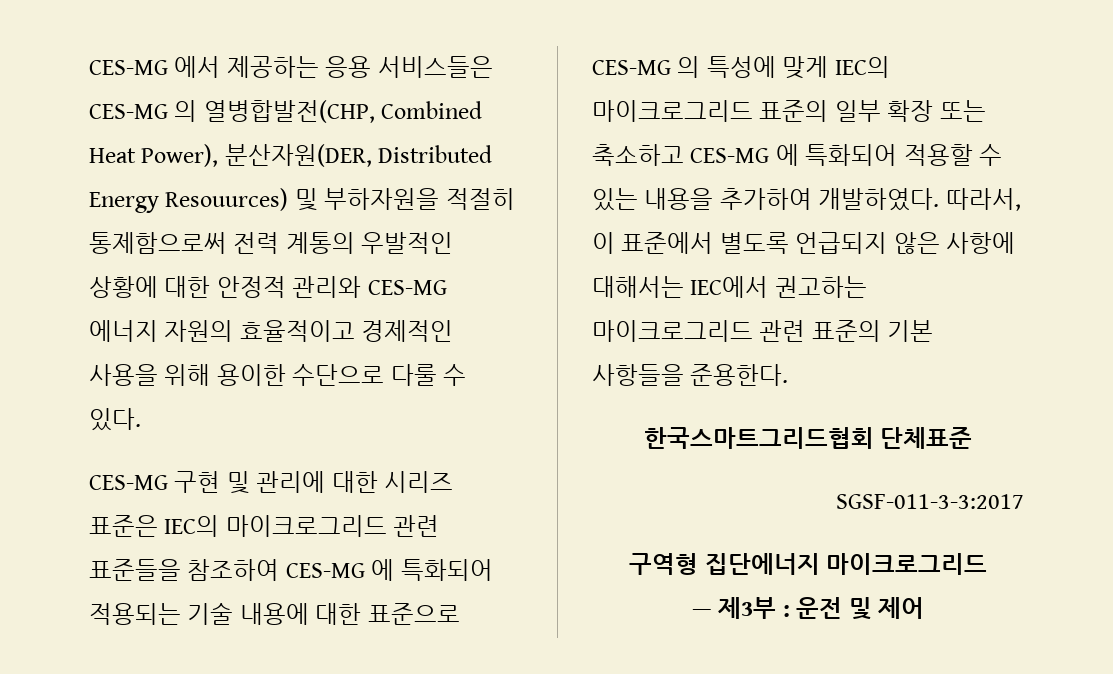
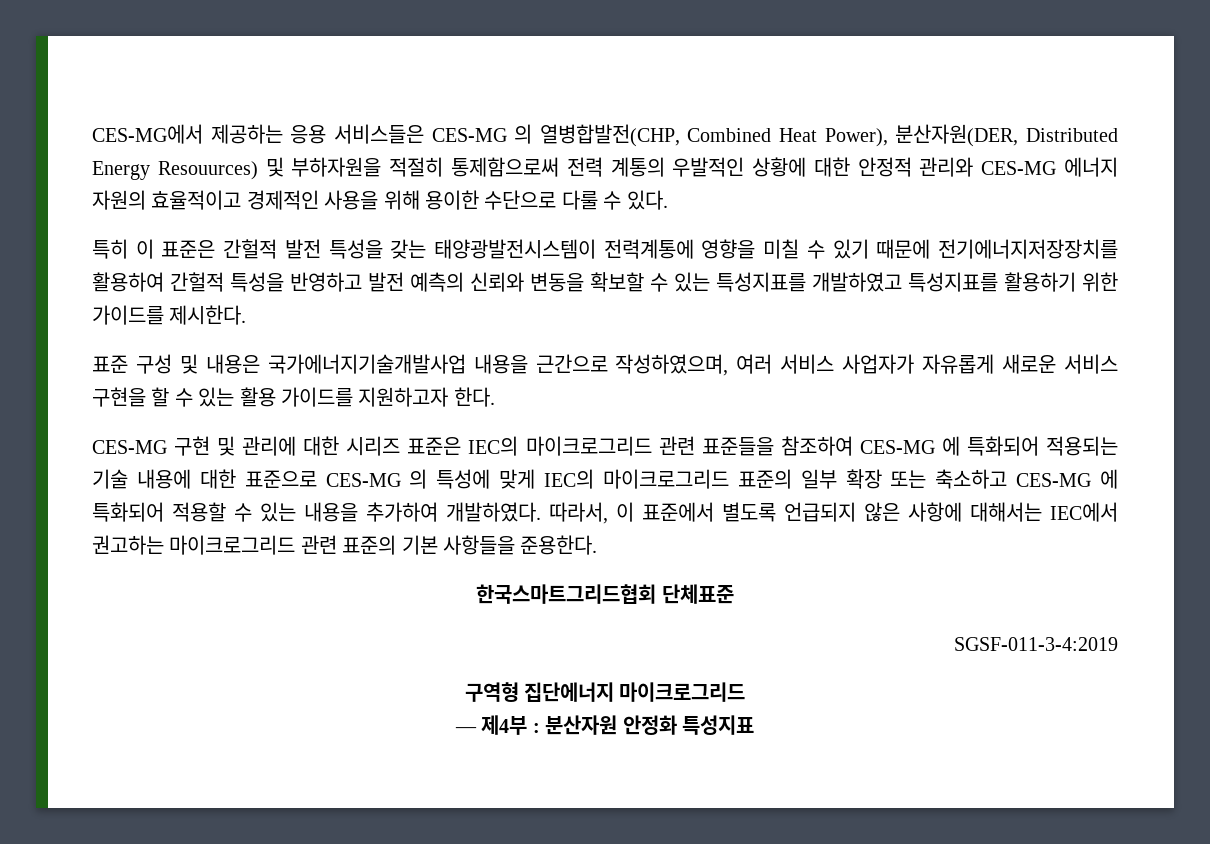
- CES-MG 에서 제공하는 응용 서비스들은 CES-MG 의 열병합발전(CHP, Combined Heat Power), 분산자원(DER, Distributed Energy Resouurces) 및 부하자원을 적절히 통제함으로써 전력 계통의 우발적인 상황에 대한 안정적 관리와 CES-MG 에너지 자원의 효율적이고 경제적인 사용을 위해 용이한 수단으로 다룰 수 있다.
+ CES-MG에서 제공하는 응용 서비스들은 CES-MG 의 열병합발전(CHP, Combined Heat Power), 분산자원(DER, Distributed Energy Resouurces) 및 부하자원을 적절히 통제함으로써 전력 계통의 우발적인 상황에 대한 안정적 관리와 CES-MG 에너지 자원의 효율적이고 경제적인 사용을 위해 용이한 수단으로 다룰 수 있다.
+ 특히 이 표준은 간헐적 발전 특성을 갖는 태양광발전시스템이 전력계통에 영향을 미칠 수 있기 때문에 전기에너지저장장치를 활용하여 간헐적 특성을 반영하고 발전 예측의 신뢰와 변동을 확보할 수 있는 특성지표를 개발하였고 특성지표를 활용하기 위한 가이드를 제시한다.
+ 표준 구성 및 내용은 국가에너지기술개발사업 내용을 근간으로 작성하였으며, 여러 서비스 사업자가 자유롭게 새로운 서비스 구현을 할 수 있는 활용 가이드를 지원하고자 한다.
- SGSF-011-3-3:2017
+ SGSF-011-3-4:2019
- — 제3부 : 운전 및 제어
+ — 제4부 : 분산자원 안정화 특성지표

